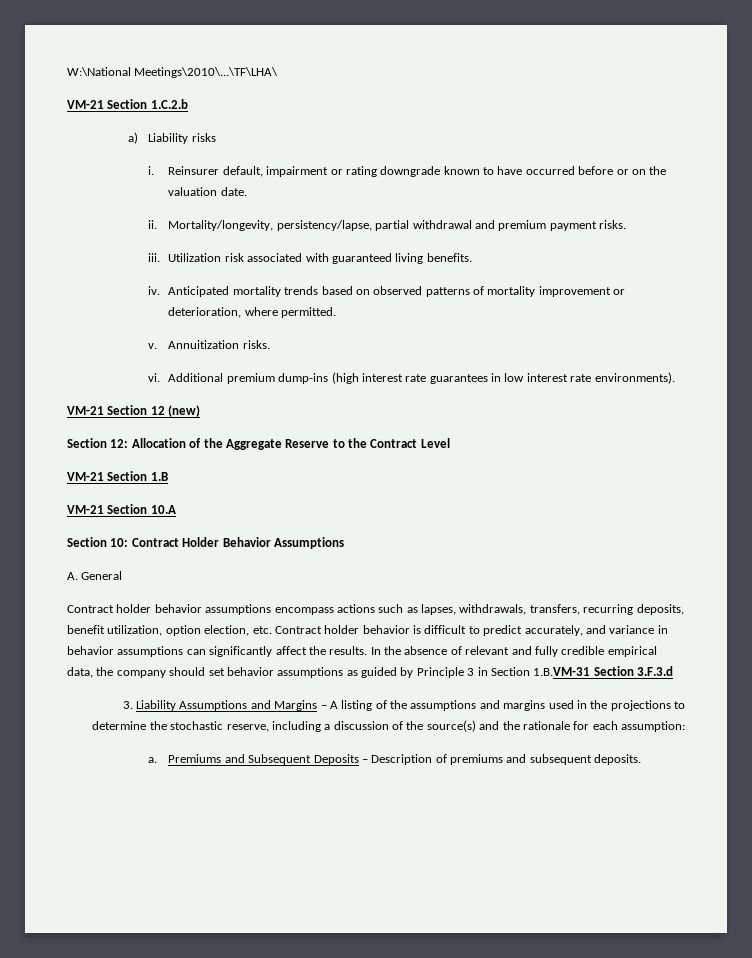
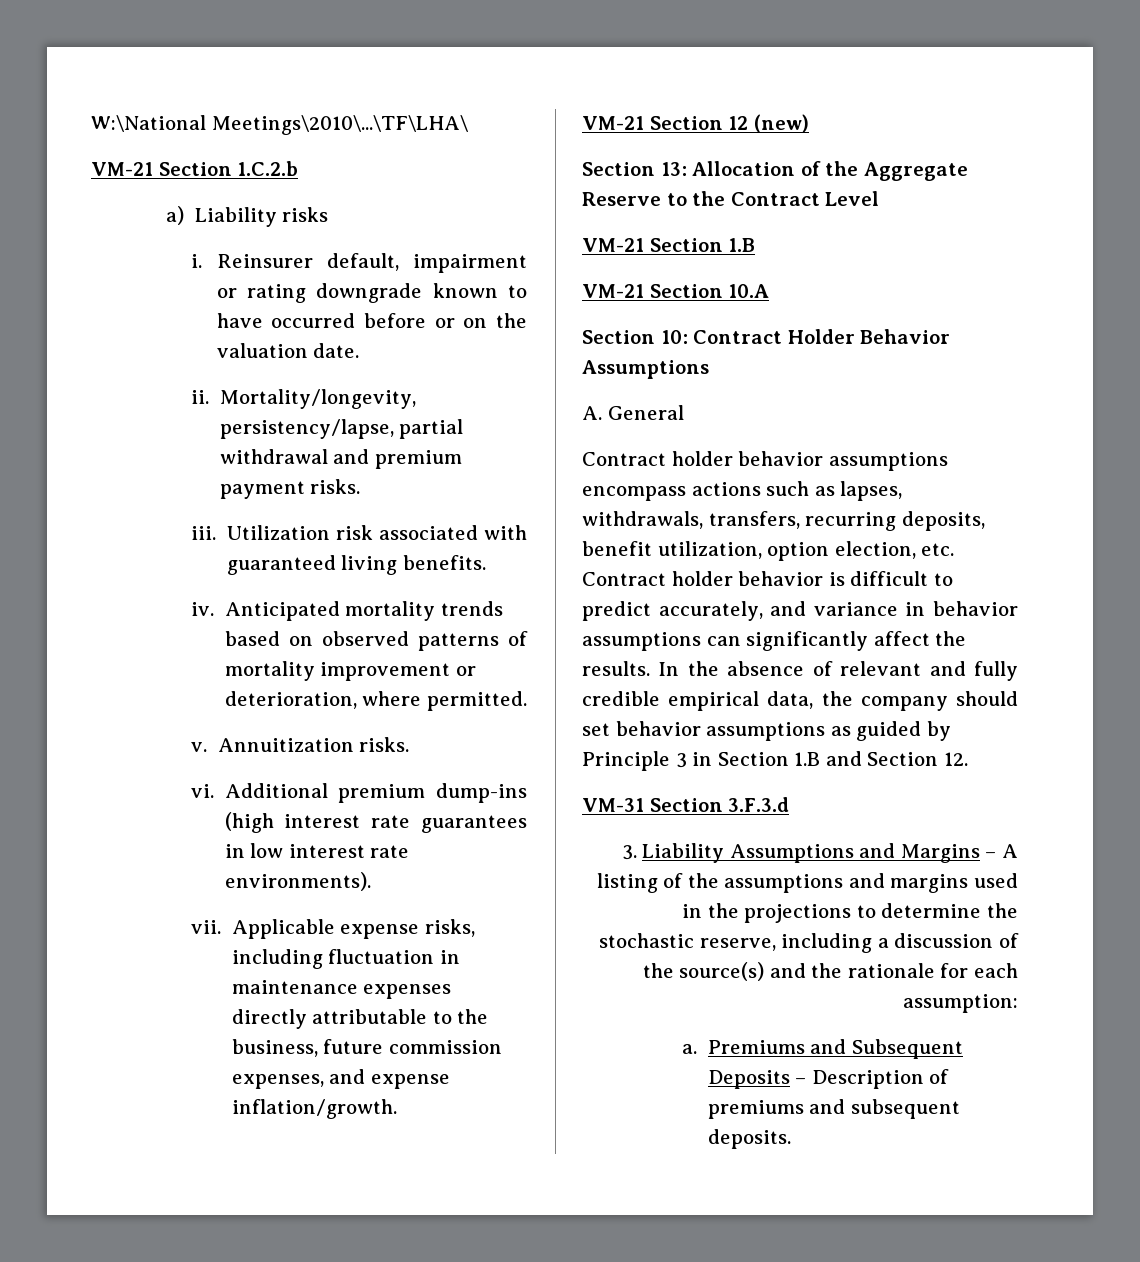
+ vii. Applicable expense risks, including fluctuation in maintenance expenses directly attributable to the business, future commission expenses, and expense inflation/growth.
- Section 12: Allocation of the Aggregate Reserve to the Contract Level
+ Section 13: Allocation of the Aggregate Reserve to the Contract Level
- In the absence of relevant and fully credible empirical data, the company should set behavior assumptions as guided by Principle 3 in Section 1.B.VM-31 Section 3.F.3.d
+ In the absence of relevant and fully credible empirical data, the company should set behavior assumptions as guided by Principle 3 in Section 1.B and Section 12.
+ VM-31 Section 3.F.3.d

